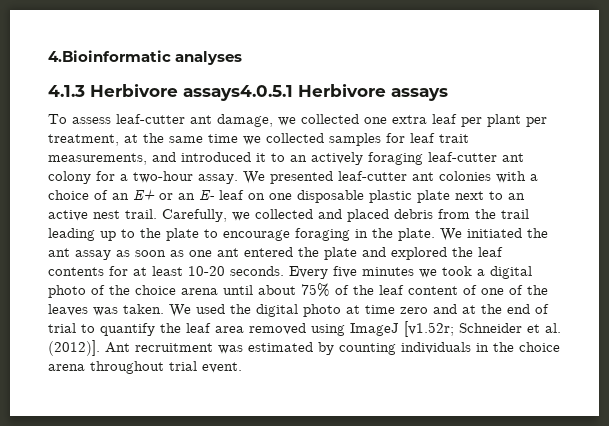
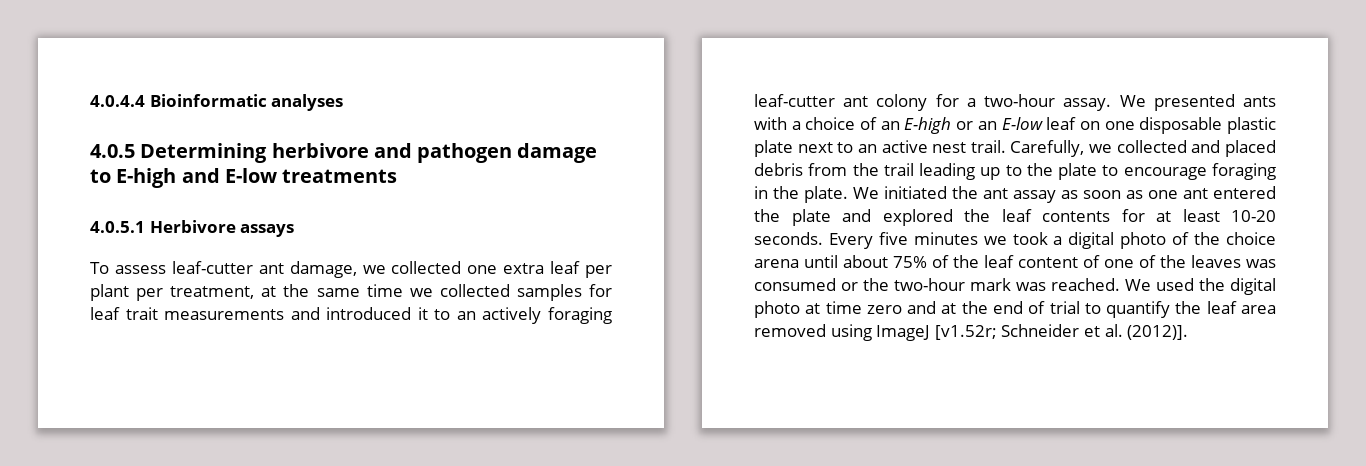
- 4.Bioinformatic analyses
+ 4.0.4.4 Bioinformatic analyses
- 4.1.3 Herbivore assays4.0.5.1 Herbivore assays
+ 4.0.5 Determining herbivore and pathogen damage to E-high and E-low treatments
+ 4.0.5.1 Herbivore assays
- To assess leaf-cutter ant damage, we collected one extra leaf per plant per treatment, at the same time we collected samples for leaf trait measurements, and introduced it to an actively foraging leaf-cutter ant colony for a two-hour assay.
+ To assess leaf-cutter ant damage, we collected one extra leaf per plant per treatment, at the same time we collected samples for leaf trait measurements and introduced it to an actively foraging leaf-cutter ant colony for a two-hour assay.
- We presented leaf-cutter ant colonies with a choice of an E+ or an E- leaf on one disposable plastic plate next to an active nest trail.
+ We presented ants with a choice of an E-high or an E-low leaf on one disposable plastic plate next to an active nest trail.
- Every five minutes we took a digital photo of the choice arena until about 75% of the leaf content of one of the leaves was taken.
+ Every five minutes we took a digital photo of the choice arena until about 75% of the leaf content of one of the leaves was consumed or the two-hour mark was reached.
- Ant recruitment was estimated by counting individuals in the choice arena throughout trial event.

